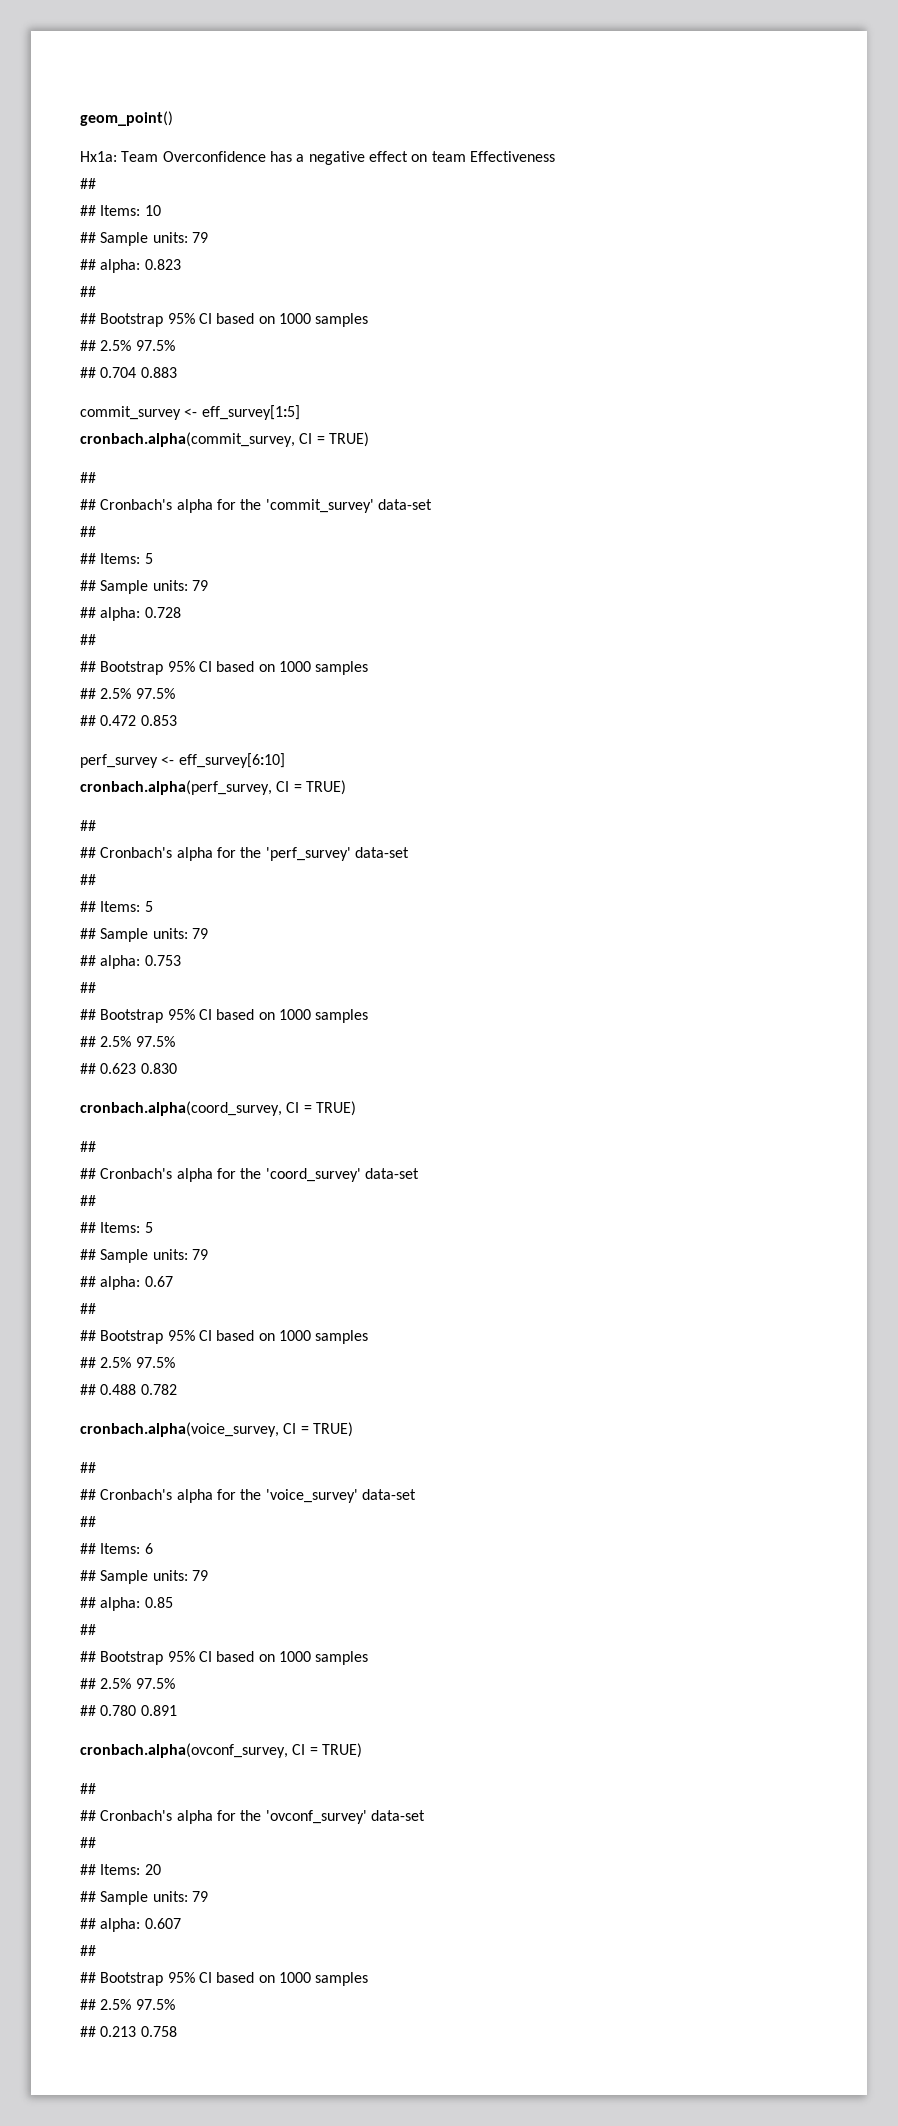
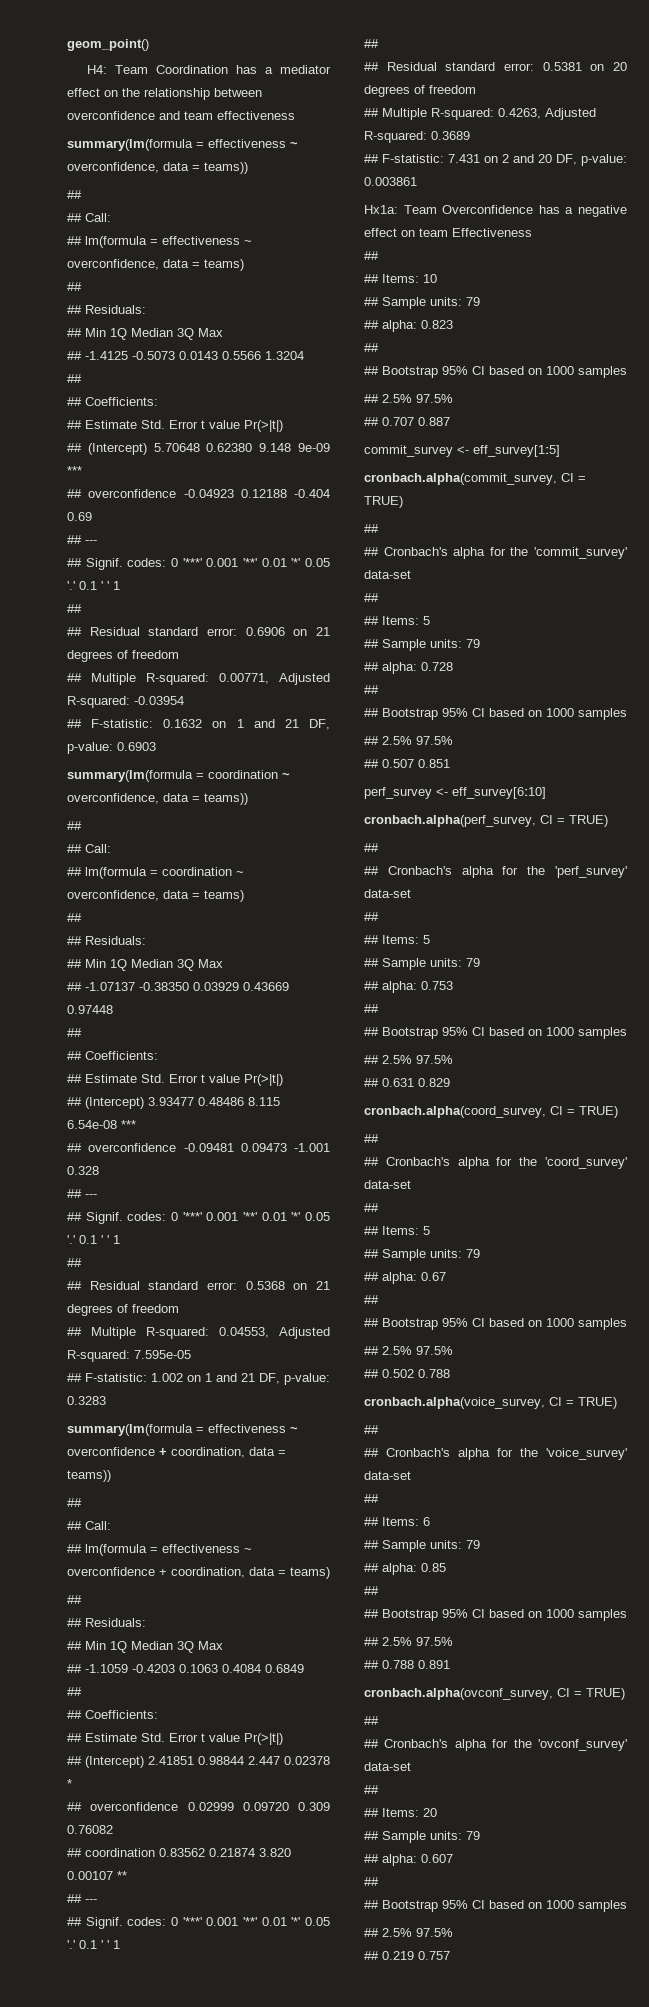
+ H4: Team Coordination has a mediator effect on the relationship between overconfidence and team effectiveness
+ summary(lm(formula = effectiveness ~ overconfidence, data = teams))
+ ##
+ ## Call:
+ ## lm(formula = effectiveness ~ overconfidence, data = teams)
+ ##
+ ## Residuals:
+ ## Min 1Q Median 3Q Max
+ ## -1.4125 -0.5073 0.0143 0.5566 1.3204
+ ##
+ ## Coefficients:
+ ## Estimate Std. Error t value Pr(>|t|)
+ ## (Intercept) 5.70648 0.62380 9.148 9e-09 ***
+ ## overconfidence -0.04923 0.12188 -0.404 0.69
+ ## ---
+ ## Signif. codes: 0 '***' 0.001 '**' 0.01 '*' 0.05 '.' 0.1 ' ' 1
+ ##
+ ## Residual standard error: 0.6906 on 21 degrees of freedom
+ ## Multiple R-squared: 0.00771, Adjusted R-squared: -0.03954
+ ## F-statistic: 0.1632 on 1 and 21 DF, p-value: 0.6903
+ summary(lm(formula = coordination ~ overconfidence, data = teams))
+ ##
+ ## Call:
+ ## lm(formula = coordination ~ overconfidence, data = teams)
+ ##
+ ## Residuals:
+ ## Min 1Q Median 3Q Max
+ ## -1.07137 -0.38350 0.03929 0.43669 0.97448
+ ##
+ ## Coefficients:
+ ## Estimate Std. Error t value Pr(>|t|)
+ ## (Intercept) 3.93477 0.48486 8.115 6.54e-08 ***
+ ## overconfidence -0.09481 0.09473 -1.001 0.328
+ ## ---
+ ## Signif. codes: 0 '***' 0.001 '**' 0.01 '*' 0.05 '.' 0.1 ' ' 1
+ ##
+ ## Residual standard error: 0.5368 on 21 degrees of freedom
+ ## Multiple R-squared: 0.04553, Adjusted R-squared: 7.595e-05
+ ## F-statistic: 1.002 on 1 and 21 DF, p-value: 0.3283
+ summary(lm(formula = effectiveness ~ overconfidence + coordination, data = teams))
+ ##
+ ## Call:
+ ## lm(formula = effectiveness ~ overconfidence + coordination, data = teams)
+ ##
+ ## Residuals:
+ ## Min 1Q Median 3Q Max
+ ## -1.1059 -0.4203 0.1063 0.4084 0.6849
+ ##
+ ## Coefficients:
+ ## Estimate Std. Error t value Pr(>|t|)
+ ## (Intercept) 2.41851 0.98844 2.447 0.02378 *
+ ## overconfidence 0.02999 0.09720 0.309 0.76082
+ ## coordination 0.83562 0.21874 3.820 0.00107 **
+ ## ---
+ ## Signif. codes: 0 '***' 0.001 '**' 0.01 '*' 0.05 '.' 0.1 ' ' 1
+ ##
+ ## Residual standard error: 0.5381 on 20 degrees of freedom
+ ## Multiple R-squared: 0.4263, Adjusted R-squared: 0.3689
+ ## F-statistic: 7.431 on 2 and 20 DF, p-value: 0.003861
- ## 0.704 0.883
+ ## 0.707 0.887
- ## 0.472 0.853
+ ## 0.507 0.851
- ## 0.623 0.830
+ ## 0.631 0.829
- ## 0.488 0.782
+ ## 0.502 0.788
- ## 0.780 0.891
+ ## 0.788 0.891
- ## 0.213 0.758
+ ## 0.219 0.757

